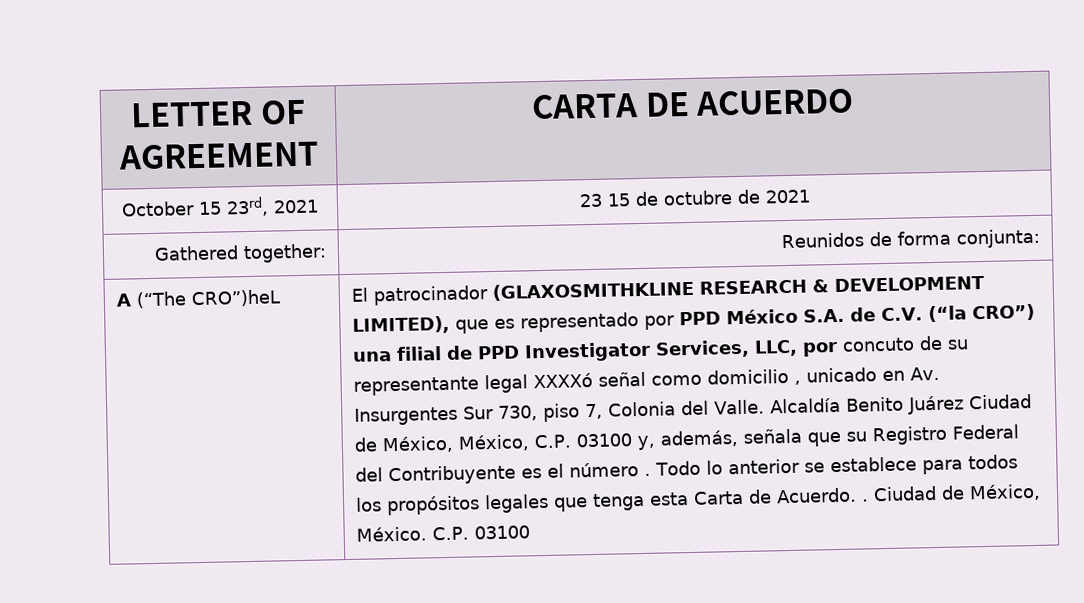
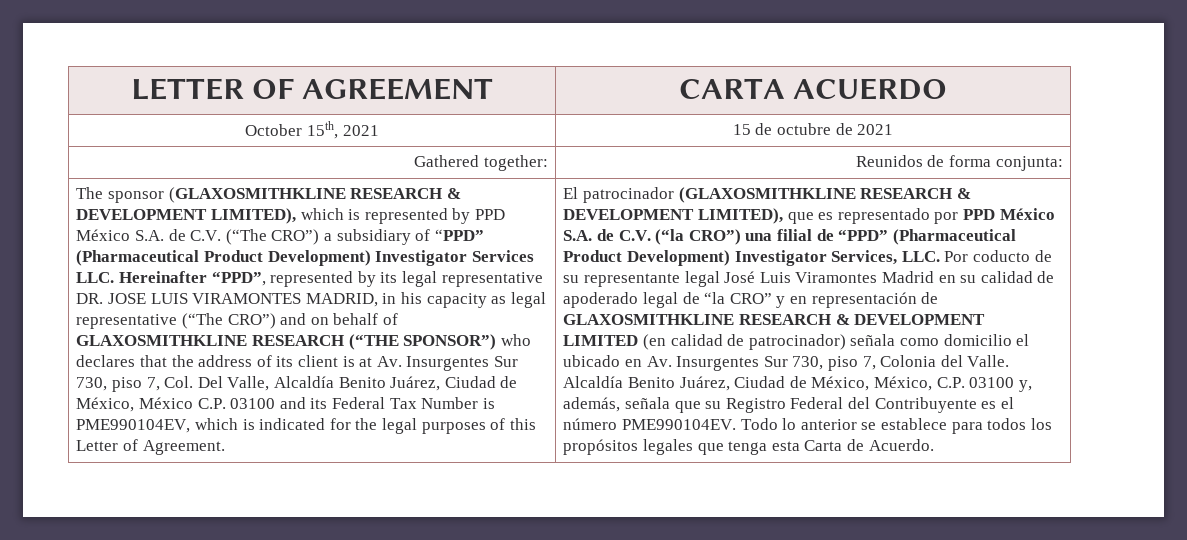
- LETTER OF AGREEMENT | CARTA DE ACUERDO
+ LETTER OF AGREEMENT | CARTA ACUERDO
- October 15 23rd, 2021 | 23 15 de octubre de 2021
+ October 15th, 2021 | 15 de octubre de 2021
- A (“The CRO”)heL
+ The sponsor (GLAXOSMITHKLINE RESEARCH & DEVELOPMENT LIMITED), which is represented by PPD México S.A. de C.V. (“The CRO”) a subsidiary of “PPD” (Pharmaceutical Product Development) Investigator Services LLC. Hereinafter “PPD”, represented by its legal representative DR. JOSE LUIS VIRAMONTES MADRID, in his capacity as legal representative (“The CRO”) and on behalf of GLAXOSMITHKLINE RESEARCH (“THE SPONSOR”) who declares that the address of its client is at Av. Insurgentes Sur 730, piso 7, Col. Del Valle, Alcaldía Benito Juárez, Ciudad de México, México C.P. 03100 and its Federal Tax Number is PME990104EV, which is indicated for the legal purposes of this Letter of Agreement.
- El patrocinador (GLAXOSMITHKLINE RESEARCH & DEVELOPMENT LIMITED), que es representado por PPD México S.A. de C.V. (“la CRO”) una filial de PPD Investigator Services, LLC, por concuto de su representante legal XXXXó señal como domicilio , unicado en Av. Insurgentes Sur 730, piso 7, Colonia del Valle.
+ El patrocinador (GLAXOSMITHKLINE RESEARCH & DEVELOPMENT LIMITED), que es representado por PPD México S.A. de C.V. (“la CRO”) una filial de “PPD” (Pharmaceutical Product Development) Investigator Services, LLC. Por coducto de su representante legal José Luis Viramontes Madrid en su calidad de apoderado legal de “la CRO” y en representación de GLAXOSMITHKLINE RESEARCH & DEVELOPMENT LIMITED (en calidad de patrocinador) señala como domicilio el ubicado en Av. Insurgentes Sur 730, piso 7, Colonia del Valle.
- Alcaldía Benito Juárez Ciudad de México, México, C.P. 03100 y, además, señala que su Registro Federal del Contribuyente es el número .
+ Alcaldía Benito Juárez, Ciudad de México, México, C.P. 03100 y, además, señala que su Registro Federal del Contribuyente es el número PME990104EV.
- Todo lo anterior se establece para todos los propósitos legales que tenga esta Carta de Acuerdo. . Ciudad de México, México. C.P. 03100
+ Todo lo anterior se establece para todos los propósitos legales que tenga esta Carta de Acuerdo.

